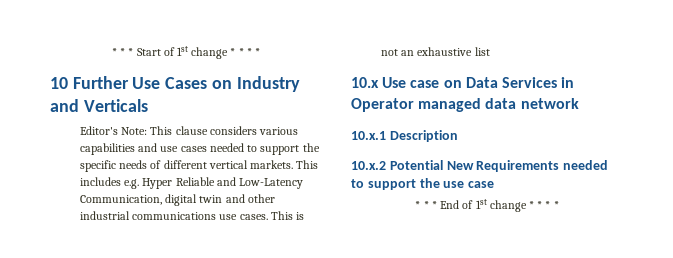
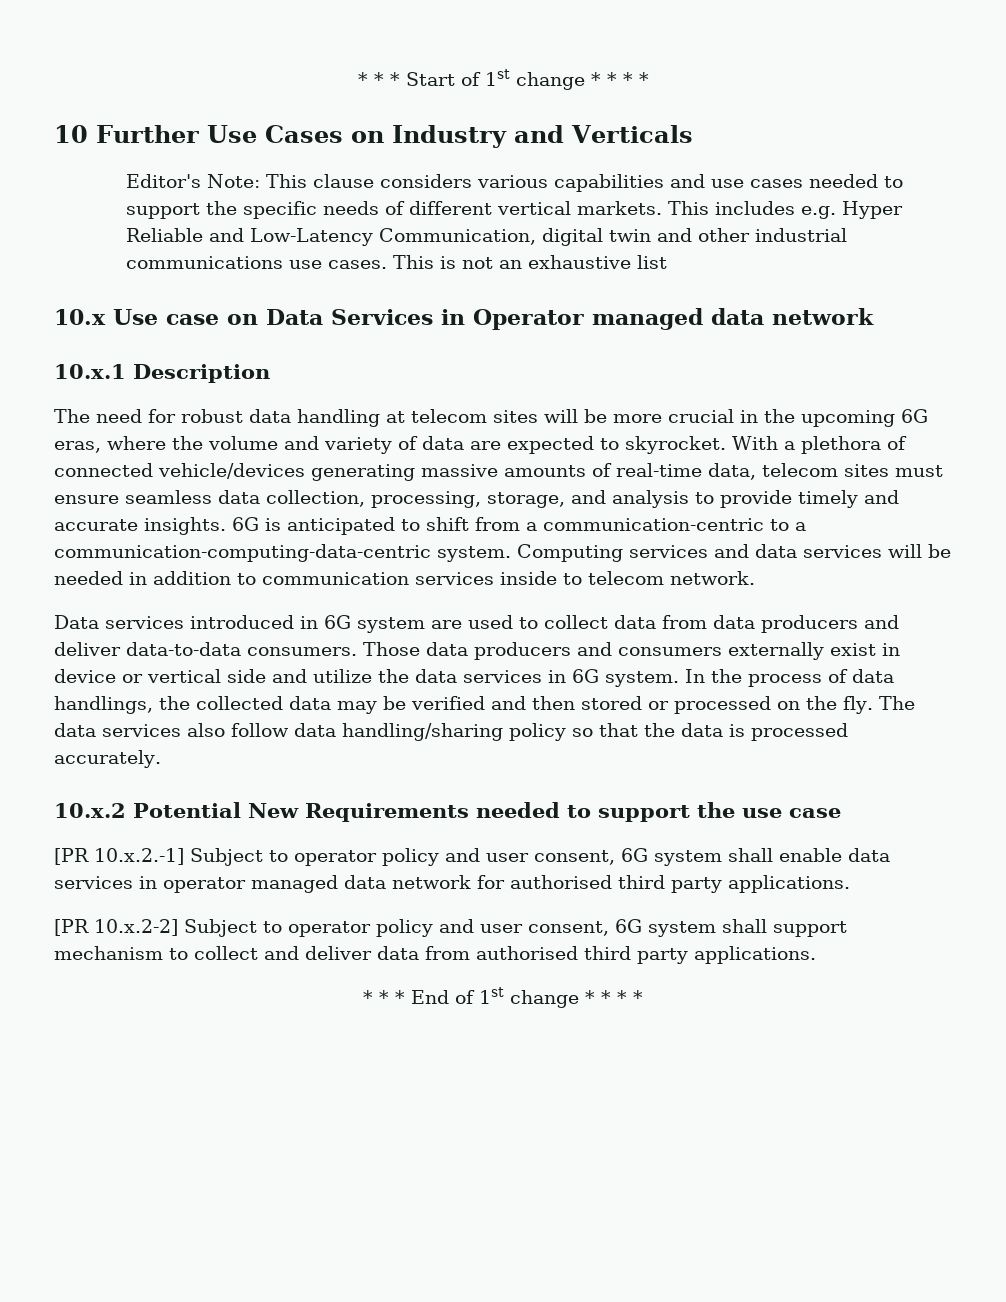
+ The need for robust data handling at telecom sites will be more crucial in the upcoming 6G eras, where the volume and variety of data are expected to skyrocket. With a plethora of connected vehicle/devices generating massive amounts of real-time data, telecom sites must ensure seamless data collection, processing, storage, and analysis to provide timely and accurate insights. 6G is anticipated to shift from a communication-centric to a communication-computing-data-centric system. Computing services and data services will be needed in addition to communication services inside to telecom network.
+ Data services introduced in 6G system are used to collect data from data producers and deliver data-to-data consumers. Those data producers and consumers externally exist in device or vertical side and utilize the data services in 6G system. In the process of data handlings, the collected data may be verified and then stored or processed on the fly. The data services also follow data handling/sharing policy so that the data is processed accurately.
+ [PR 10.x.2.-1] Subject to operator policy and user consent, 6G system shall enable data services in operator managed data network for authorised third party applications.
+ [PR 10.x.2-2] Subject to operator policy and user consent, 6G system shall support mechanism to collect and deliver data from authorised third party applications.

